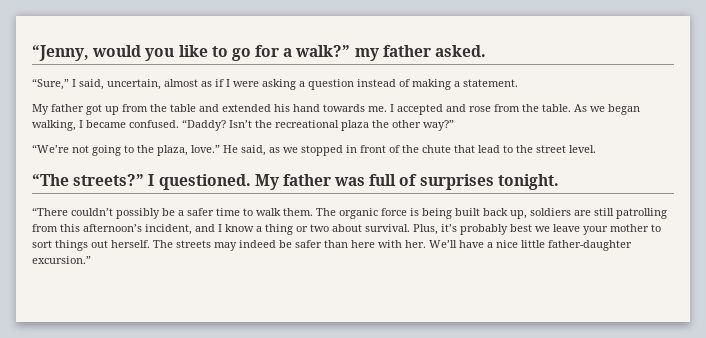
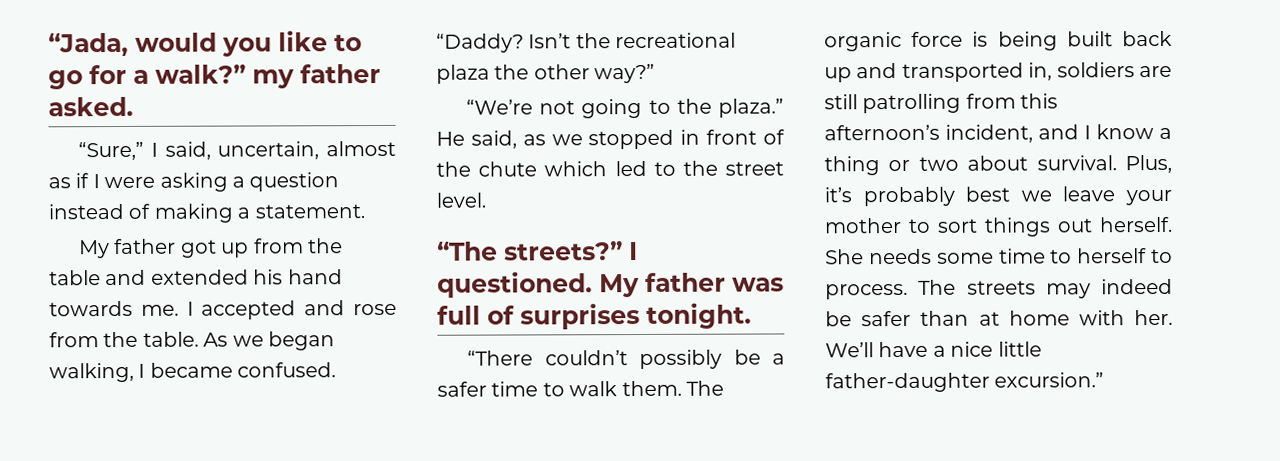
- “Jenny, would you like to go for a walk?” my father asked.
+ “Jada, would you like to go for a walk?” my father asked.
- “We’re not going to the plaza, love.”
+ “We’re not going to the plaza.”
- He said, as we stopped in front of the chute that lead to the street level.
+ He said, as we stopped in front of the chute which led to the street level.
- The organic force is being built back up, soldiers are still patrolling from this afternoon’s incident, and I know a thing or two about survival.
+ The organic force is being built back up and transported in, soldiers are still patrolling from this afternoon’s incident, and I know a thing or two about survival.
+ She needs some time to herself to process.
- The streets may indeed be safer than here with her.
+ The streets may indeed be safer than at home with her.

